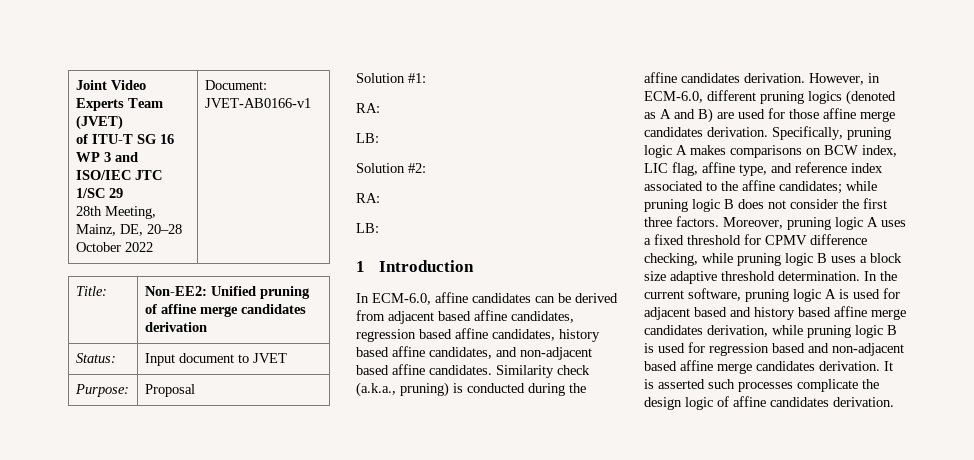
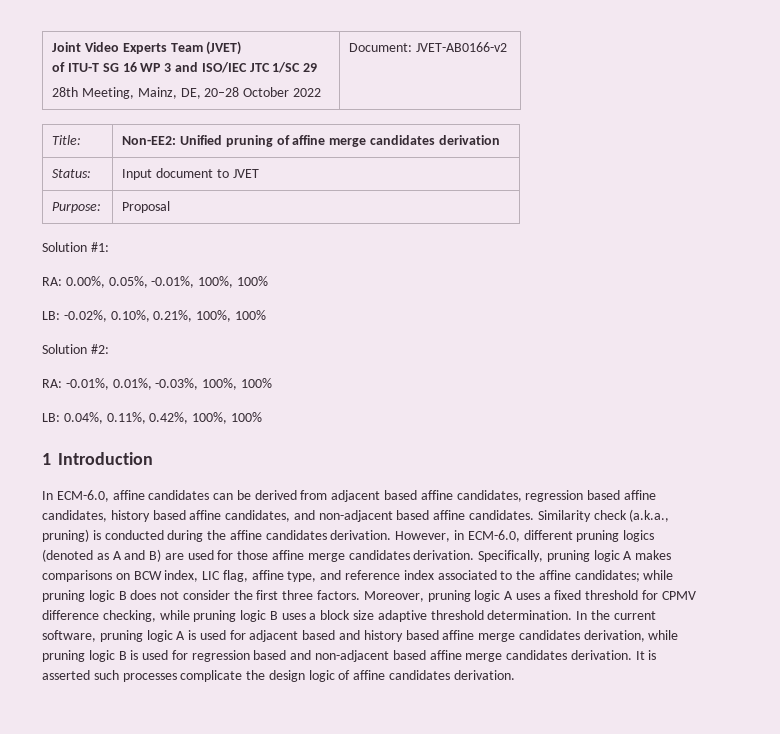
  Joint Video Experts Team (JVET)
  of ITU-T SG 16 WP 3 and ISO/IEC JTC 1/SC 29
- 28th Meeting, Mainz, DE, 20–28 October 2022 | Document: JVET-AB0166-v1
+ 28th Meeting, Mainz, DE, 20–28 October 2022 | Document: JVET-AB0166-v2
  Solution #1:
- RA:
- LB:
+ RA: 0.00%, 0.05%, -0.01%, 100%, 100%
+ LB: -0.02%, 0.10%, 0.21%, 100%, 100%
  Solution #2:
- RA:
- LB:
+ RA: -0.01%, 0.01%, -0.03%, 100%, 100%
+ LB: 0.04%, 0.11%, 0.42%, 100%, 100%

